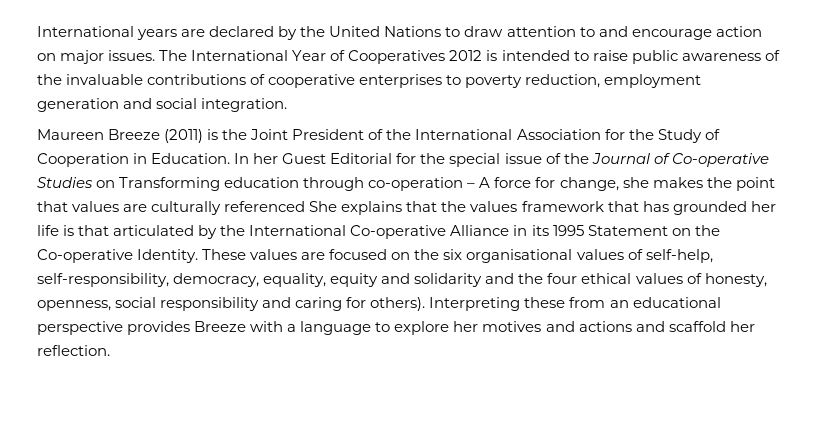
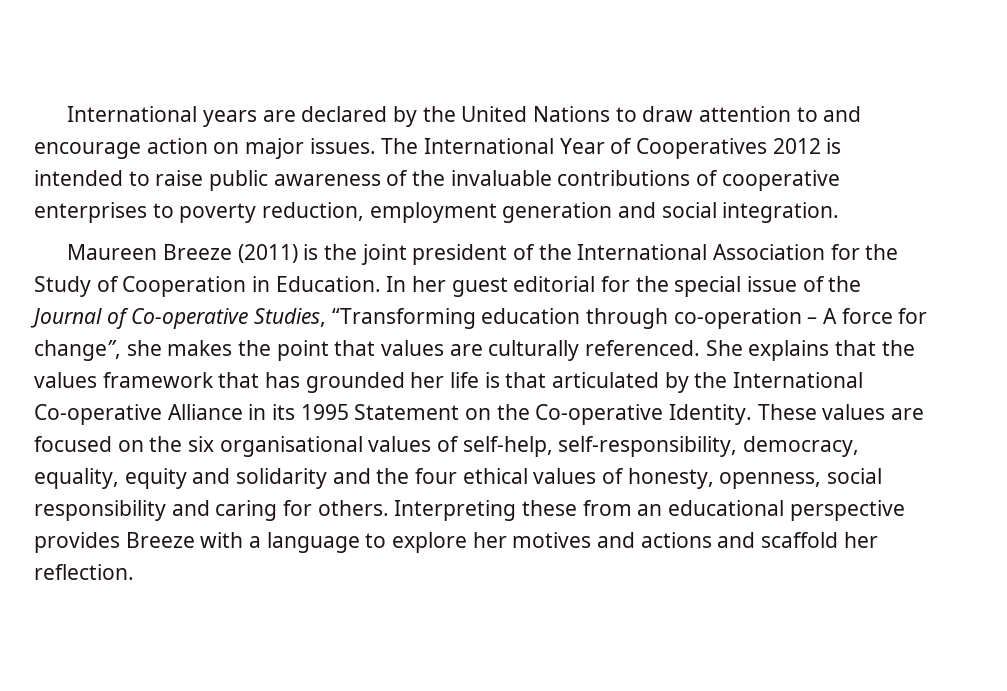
- Maureen Breeze (2011) is the Joint President of the International Association for the Study of Cooperation in Education.
+ Maureen Breeze (2011) is the joint president of the International Association for the Study of Cooperation in Education.
- In her Guest Editorial for the special issue of the Journal of Co-operative Studies on Transforming education through co-operation – A force for change, she makes the point that values are culturally referenced She explains that the values framework that has grounded her life is that articulated by the International Co-operative Alliance in its 1995 Statement on the Co-operative Identity.
+ In her guest editorial for the special issue of the Journal of Co-operative Studies, “Transforming education through co-operation – A force for change”, she makes the point that values are culturally referenced. She explains that the values framework that has grounded her life is that articulated by the International Co-operative Alliance in its 1995 Statement on the Co-operative Identity.
- These values are focused on the six organisational values of self-help, self-responsibility, democracy, equality, equity and solidarity and the four ethical values of honesty, openness, social responsibility and caring for others).
+ These values are focused on the six organisational values of self-help, self-responsibility, democracy, equality, equity and solidarity and the four ethical values of honesty, openness, social responsibility and caring for others.

